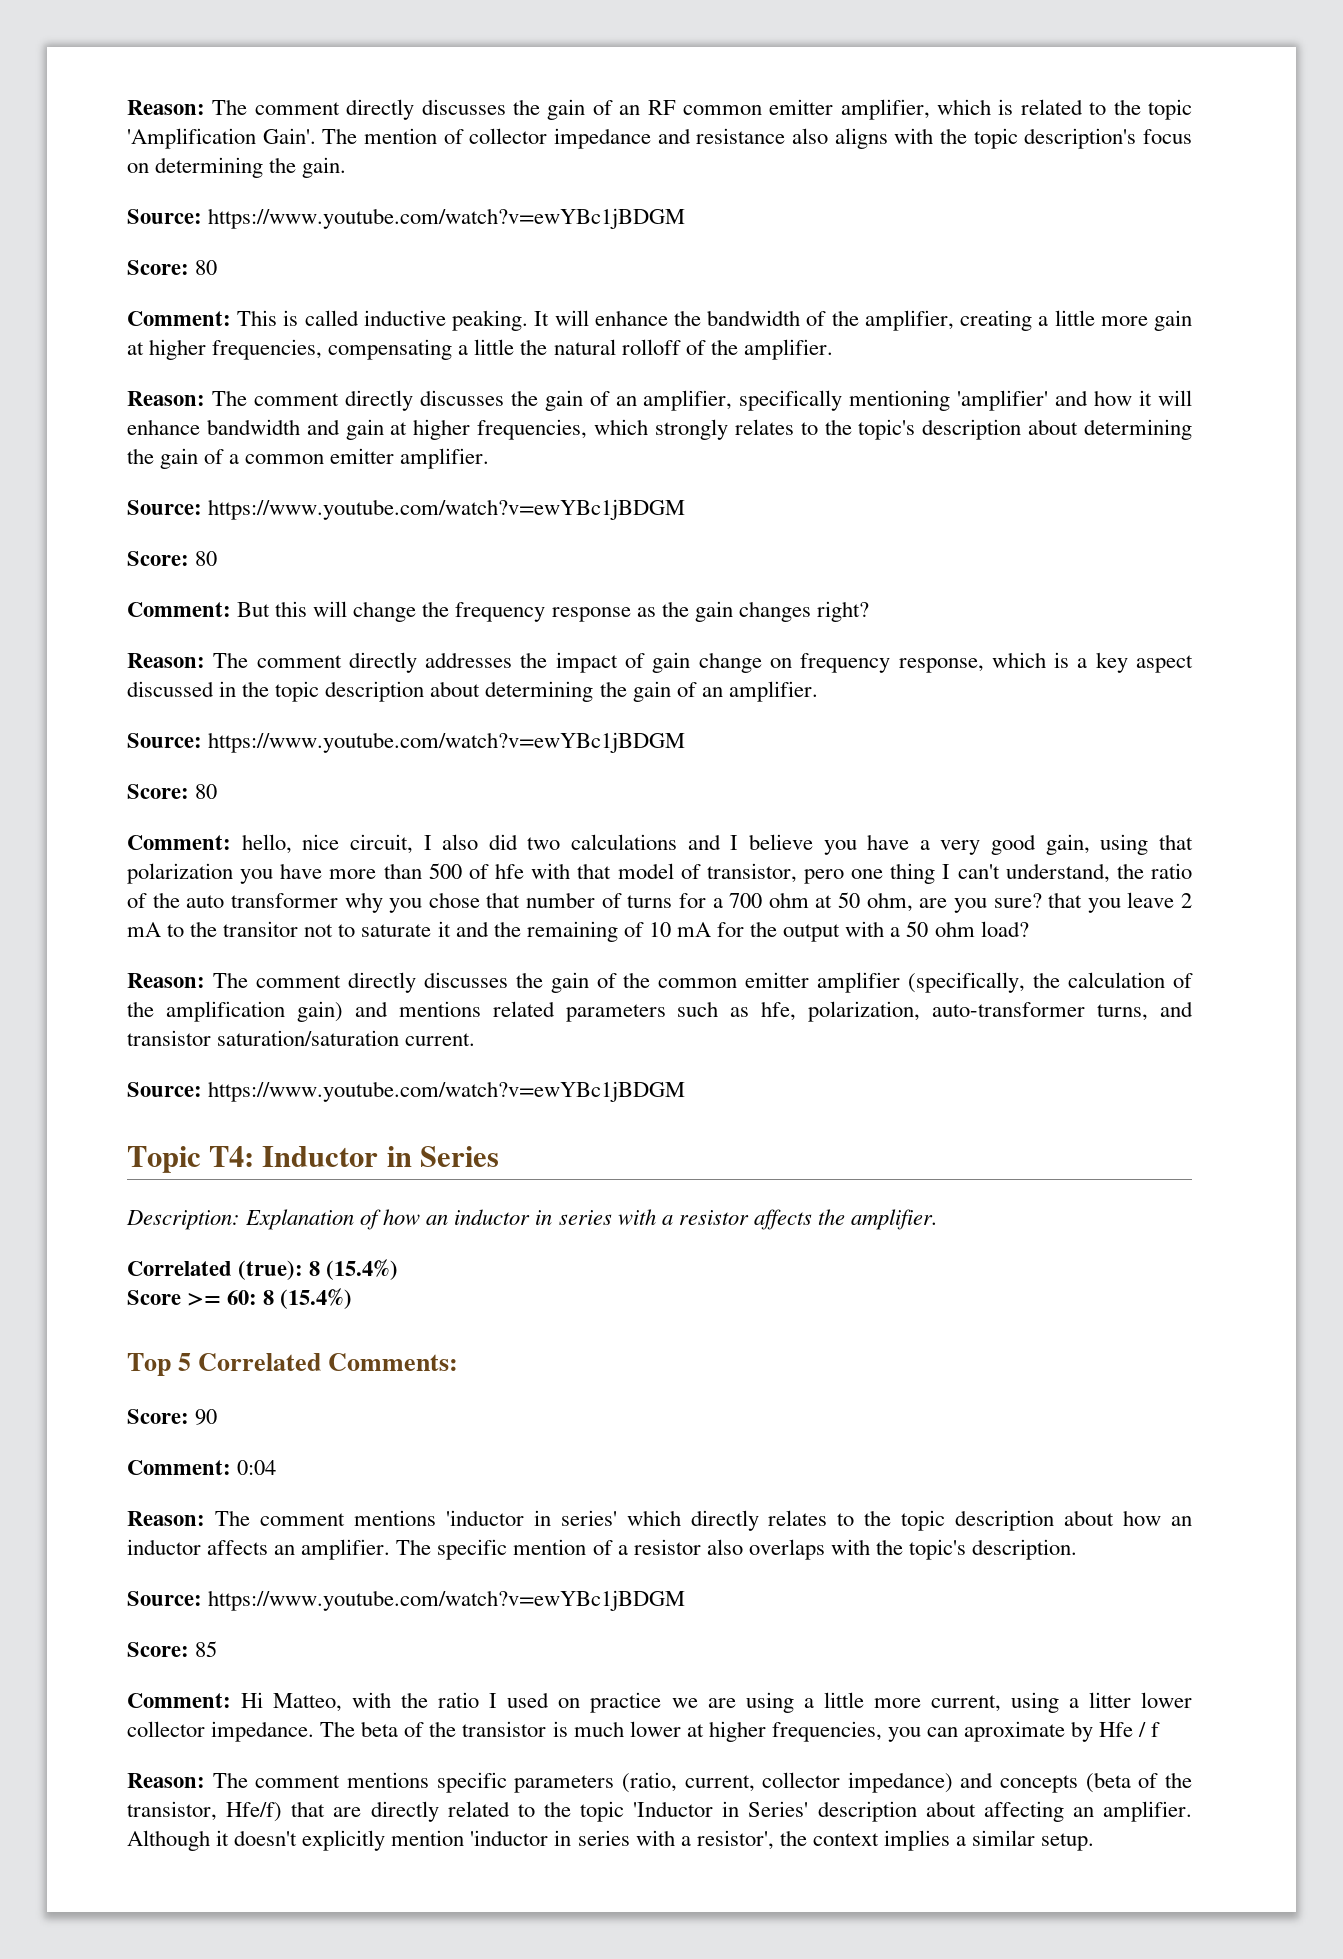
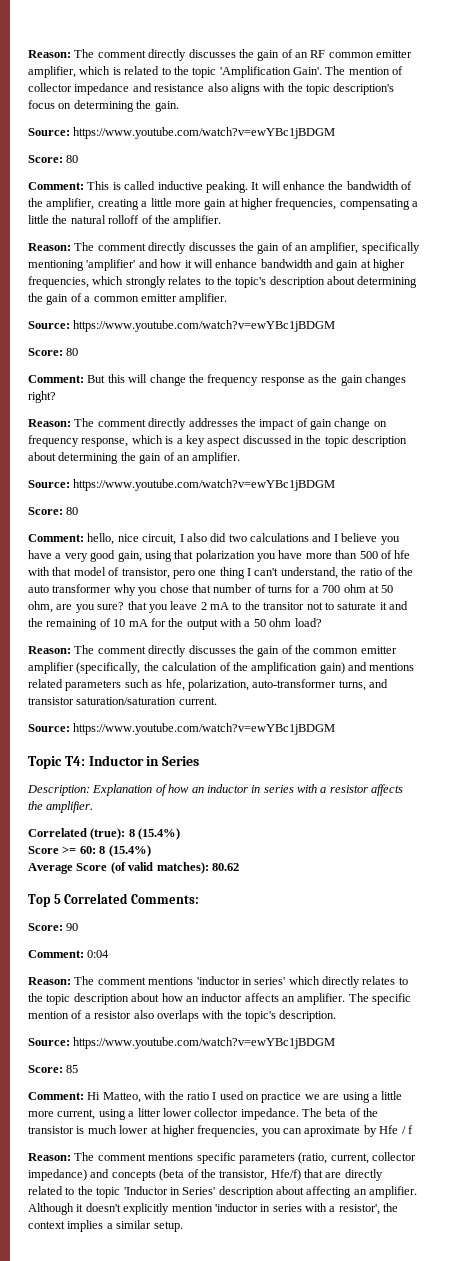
+ Average Score (of valid matches): 80.62

